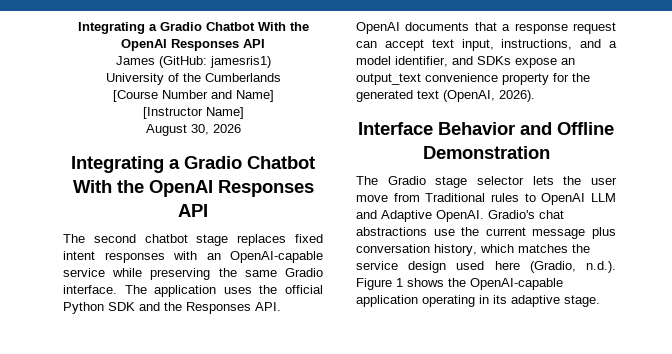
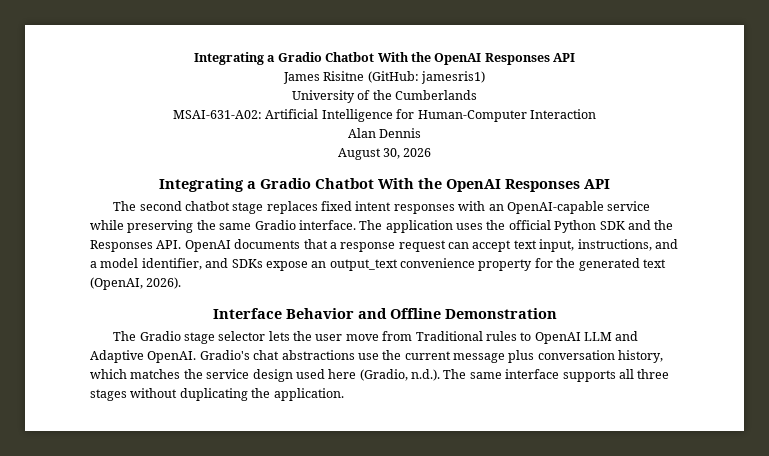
- James (GitHub: jamesris1)
+ James Risitne (GitHub: jamesris1)
- [Course Number and Name]
- [Instructor Name]
+ MSAI-631-A02: Artificial Intelligence for Human-Computer Interaction
+ Alan Dennis
- Gradio's chat abstractions use the current message plus conversation history, which matches the service design used here (Gradio, n.d.). Figure 1 shows the OpenAI-capable application operating in its adaptive stage.
+ Gradio's chat abstractions use the current message plus conversation history, which matches the service design used here (Gradio, n.d.). The same interface supports all three stages without duplicating the application.

